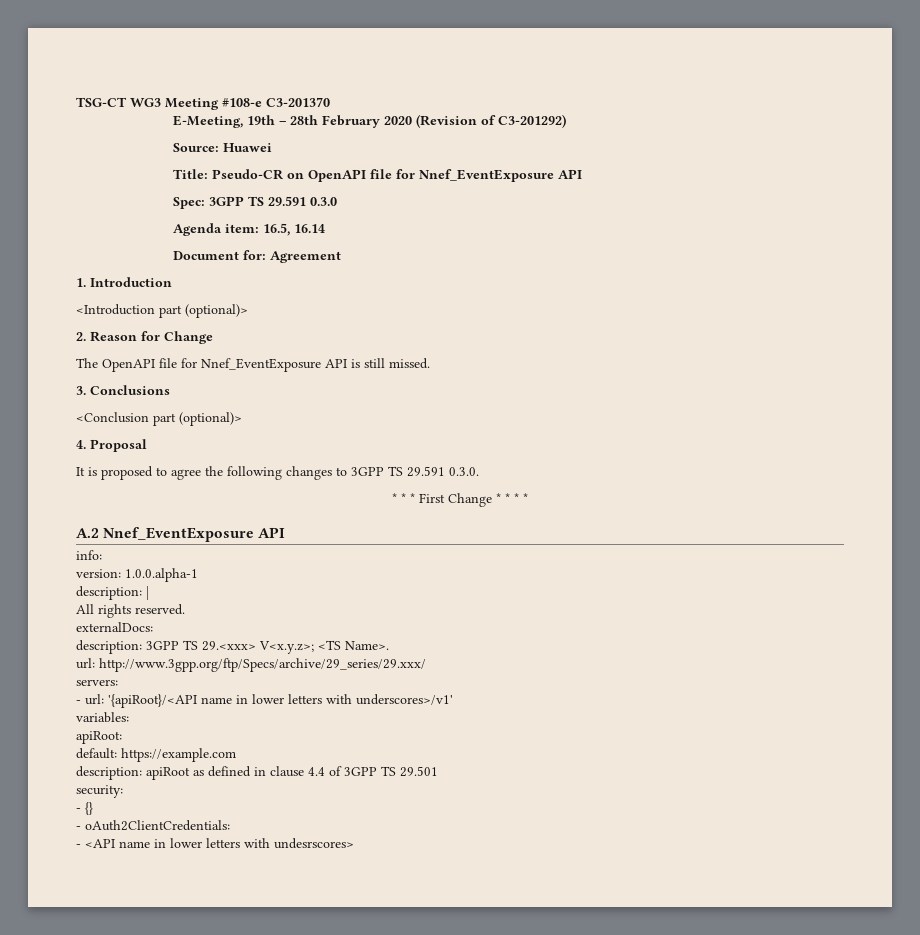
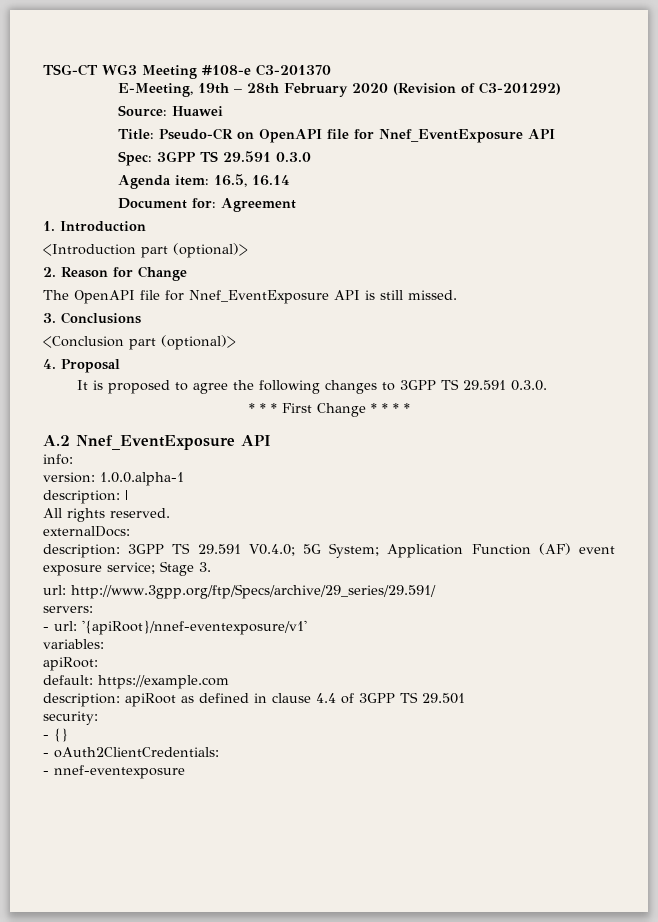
- description: 3GPP TS 29.<xxx> V<x.y.z>; <TS Name>.
- url: http://www.3gpp.org/ftp/Specs/archive/29_series/29.xxx/
+ description: 3GPP TS 29.591 V0.4.0; 5G System; Application Function (AF) event exposure service; Stage 3.
+ url: http://www.3gpp.org/ftp/Specs/archive/29_series/29.591/
- - url: '{apiRoot}/<API name in lower letters with underscores>/v1'
+ - url: '{apiRoot}/nnef-eventexposure/v1'
- - <API name in lower letters with undesrscores>
+ - nnef-eventexposure

